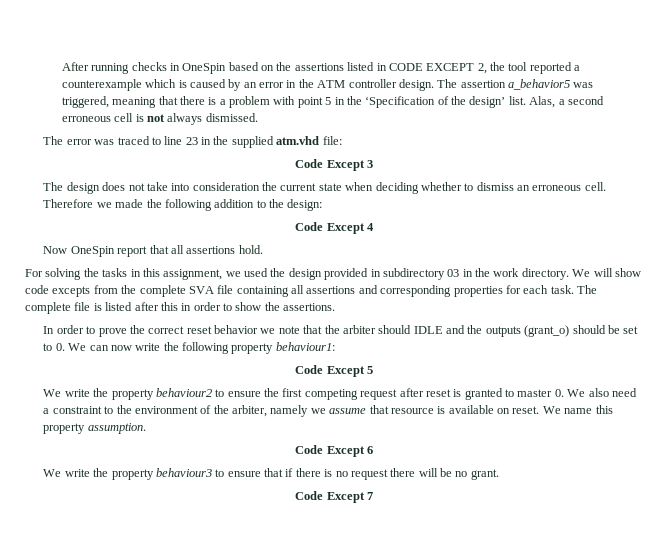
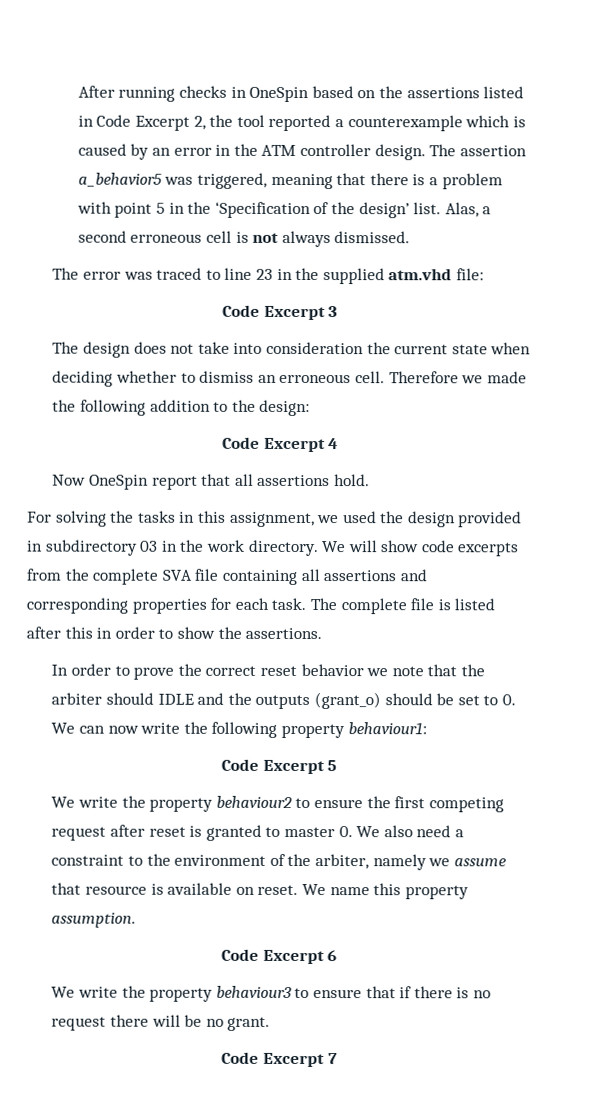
- After running checks in OneSpin based on the assertions listed in CODE EXCEPT 2, the tool reported a counterexample which is caused by an error in the ATM controller design.
+ After running checks in OneSpin based on the assertions listed in Code Excerpt 2, the tool reported a counterexample which is caused by an error in the ATM controller design.
- Code Except 3
+ Code Excerpt 3
- Code Except 4
+ Code Excerpt 4
- We will show code excepts from the complete SVA file containing all assertions and corresponding properties for each task.
+ We will show code excerpts from the complete SVA file containing all assertions and corresponding properties for each task.
- Code Except 5
+ Code Excerpt 5
- Code Except 6
+ Code Excerpt 6
- Code Except 7
+ Code Excerpt 7

